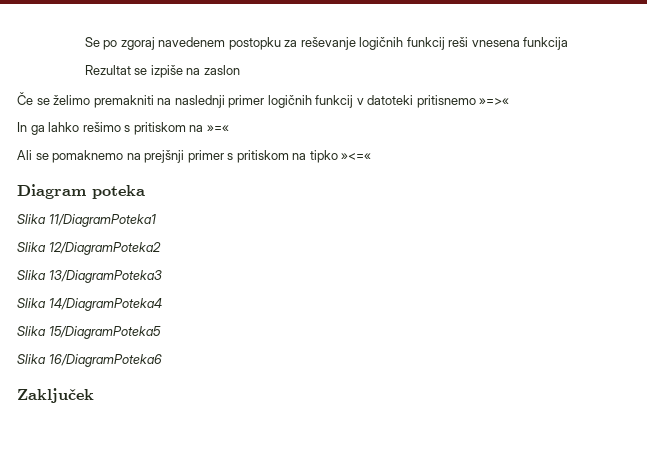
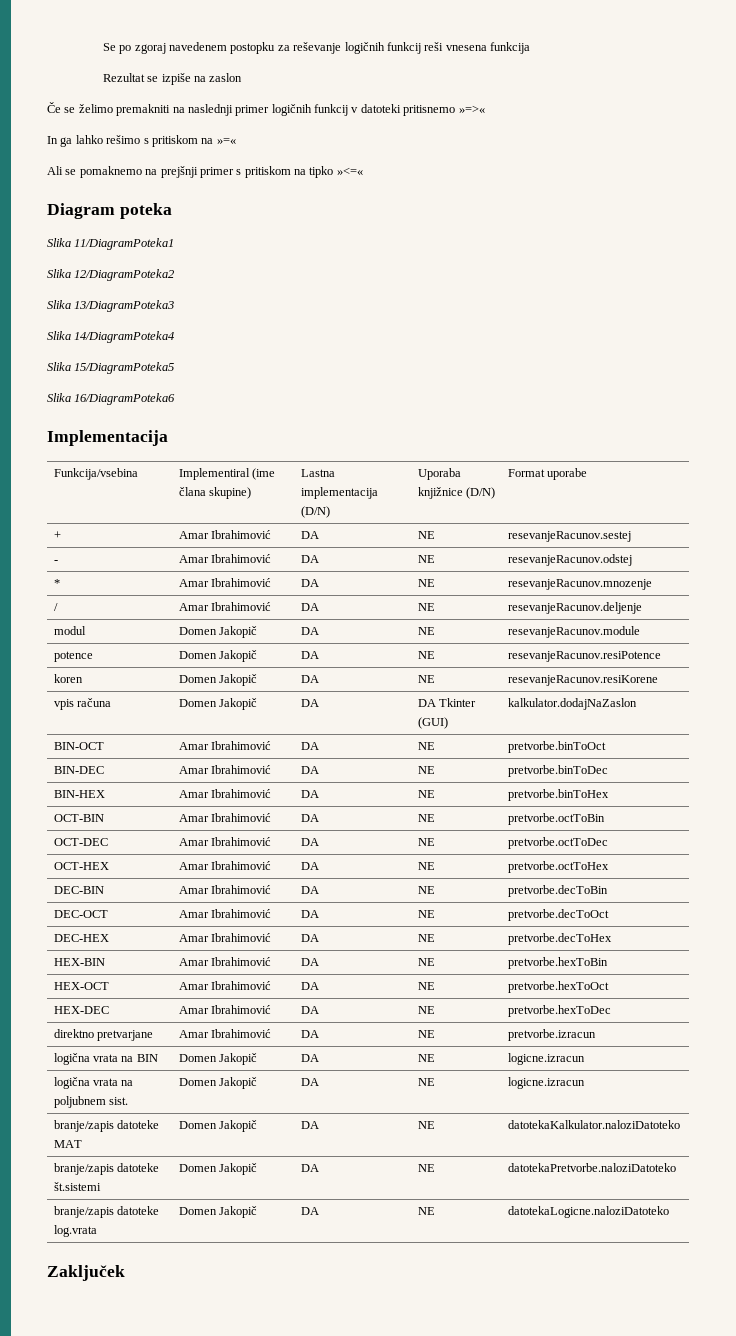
+ Implementacija
+ Funkcija/vsebina | Implementiral (ime člana skupine) | Lastna implementacija (D/N) | Uporaba knjižnice (D/N) | Format uporabe
+ + | Amar Ibrahimović | DA | NE | resevanjeRacunov.sestej
+ - | Amar Ibrahimović | DA | NE | resevanjeRacunov.odstej
+ * | Amar Ibrahimović | DA | NE | resevanjeRacunov.mnozenje
+ / | Amar Ibrahimović | DA | NE | resevanjeRacunov.deljenje
+ modul | Domen Jakopič | DA | NE | resevanjeRacunov.module
+ potence | Domen Jakopič | DA | NE | resevanjeRacunov.resiPotence
+ koren | Domen Jakopič | DA | NE | resevanjeRacunov.resiKorene
+ vpis računa | Domen Jakopič | DA | DA Tkinter (GUI) | kalkulator.dodajNaZaslon
+ BIN-OCT | Amar Ibrahimović | DA | NE | pretvorbe.binToOct
+ BIN-DEC | Amar Ibrahimović | DA | NE | pretvorbe.binToDec
+ BIN-HEX | Amar Ibrahimović | DA | NE | pretvorbe.binToHex
+ OCT-BIN | Amar Ibrahimović | DA | NE | pretvorbe.octToBin
+ OCT-DEC | Amar Ibrahimović | DA | NE | pretvorbe.octToDec
+ OCT-HEX | Amar Ibrahimović | DA | NE | pretvorbe.octToHex
+ DEC-BIN | Amar Ibrahimović | DA | NE | pretvorbe.decToBin
+ DEC-OCT | Amar Ibrahimović | DA | NE | pretvorbe.decToOct
+ DEC-HEX | Amar Ibrahimović | DA | NE | pretvorbe.decToHex
+ HEX-BIN | Amar Ibrahimović | DA | NE | pretvorbe.hexToBin
+ HEX-OCT | Amar Ibrahimović | DA | NE | pretvorbe.hexToOct
+ HEX-DEC | Amar Ibrahimović | DA | NE | pretvorbe.hexToDec
+ direktno pretvarjane | Amar Ibrahimović | DA | NE | pretvorbe.izracun
+ logična vrata na BIN | Domen Jakopič | DA | NE | logicne.izracun
+ logična vrata na poljubnem sist. | Domen Jakopič | DA | NE | logicne.izracun
+ branje/zapis datoteke MAT | Domen Jakopič | DA | NE | datotekaKalkulator.naloziDatoteko
+ branje/zapis datoteke št.sistemi | Domen Jakopič | DA | NE | datotekaPretvorbe.naloziDatoteko
+ branje/zapis datoteke log.vrata | Domen Jakopič | DA | NE | datotekaLogicne.naloziDatoteko

